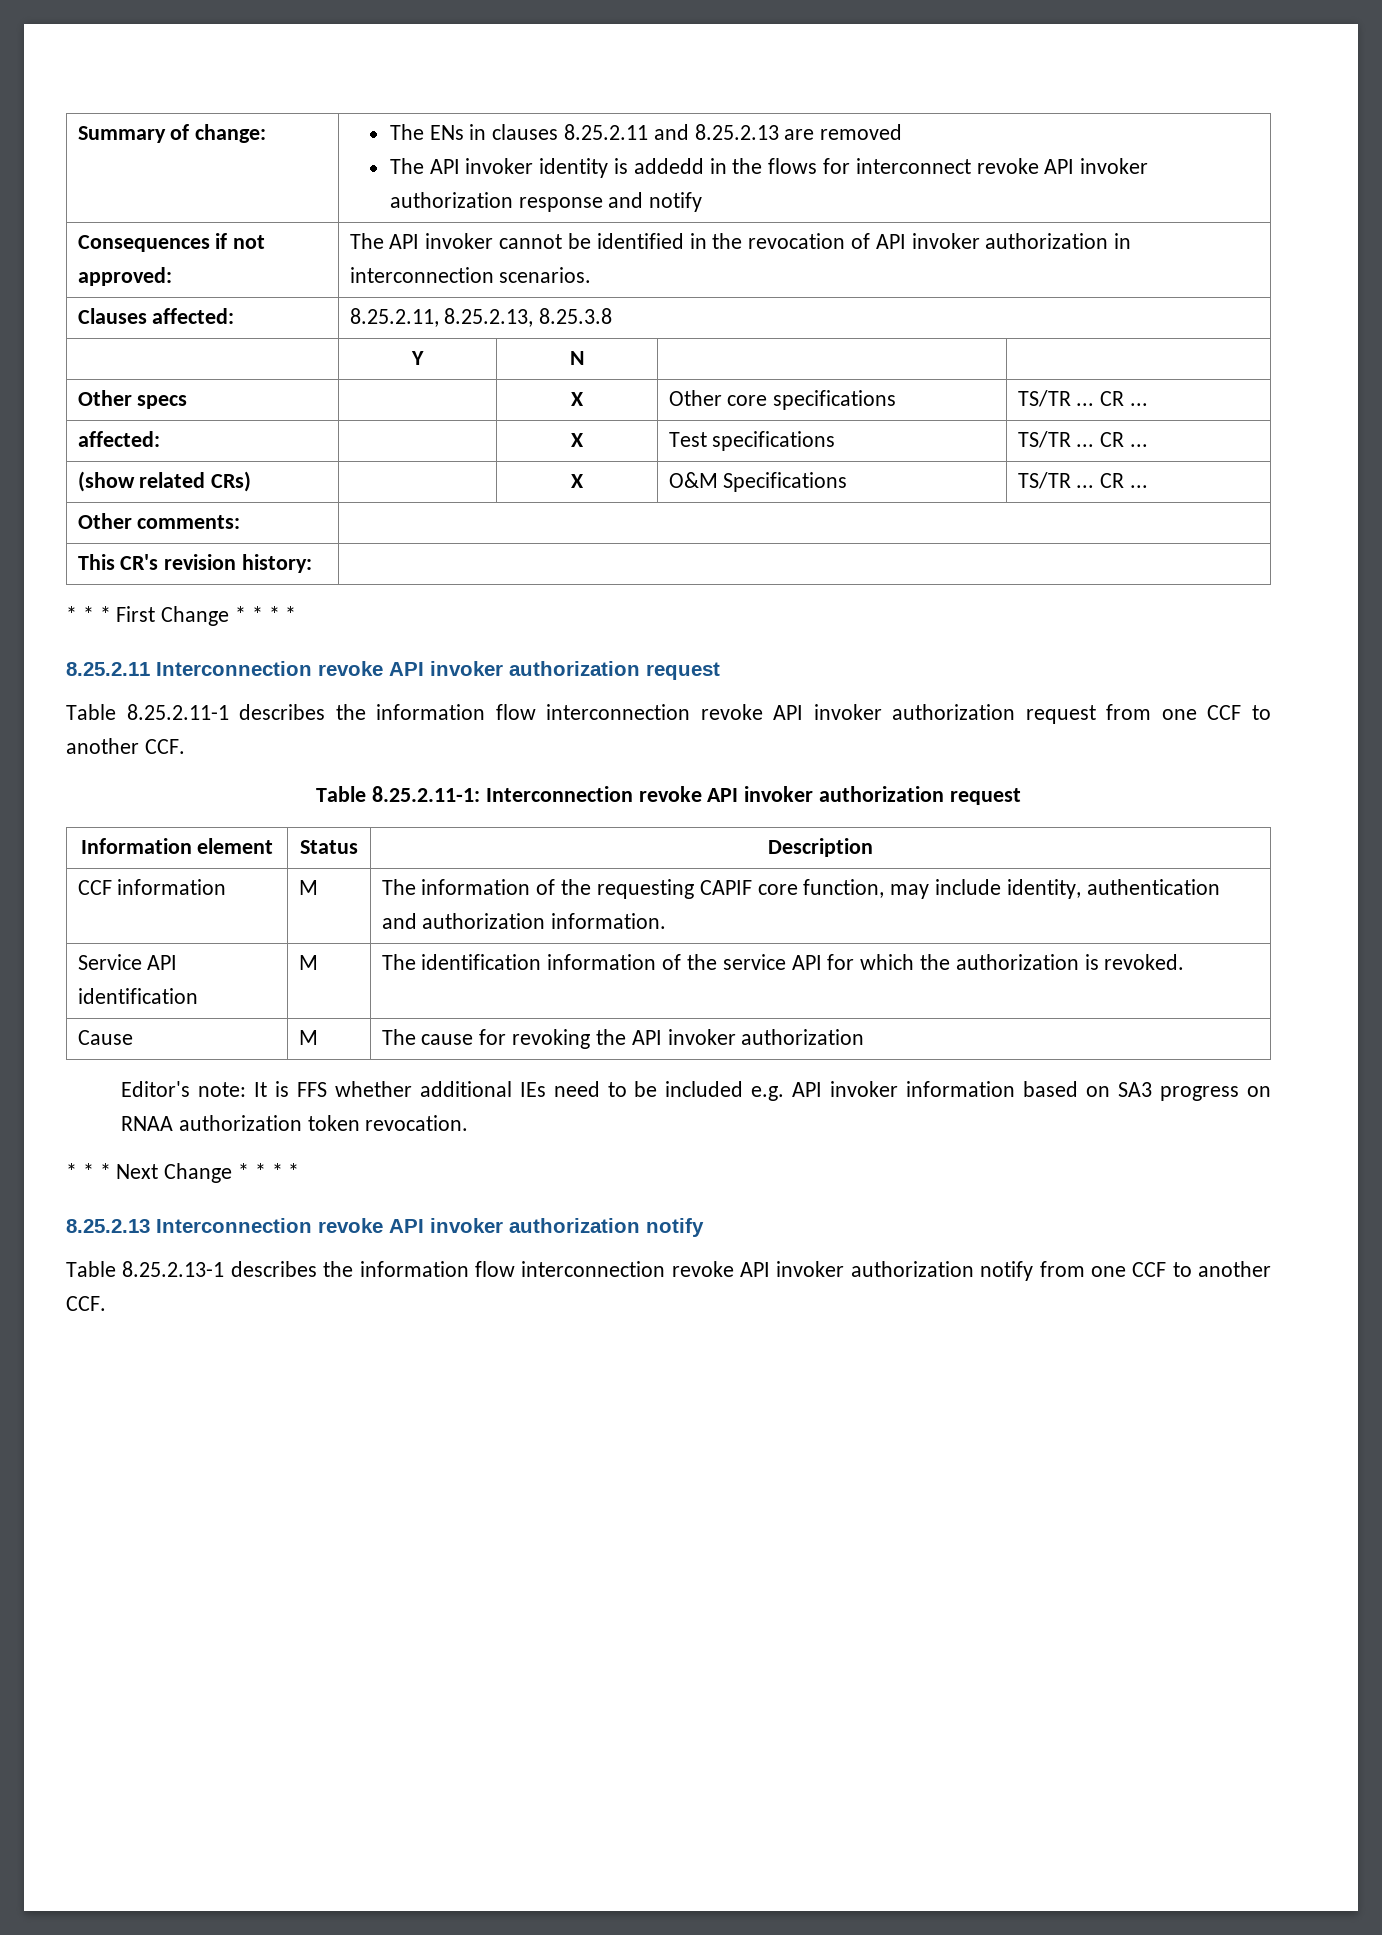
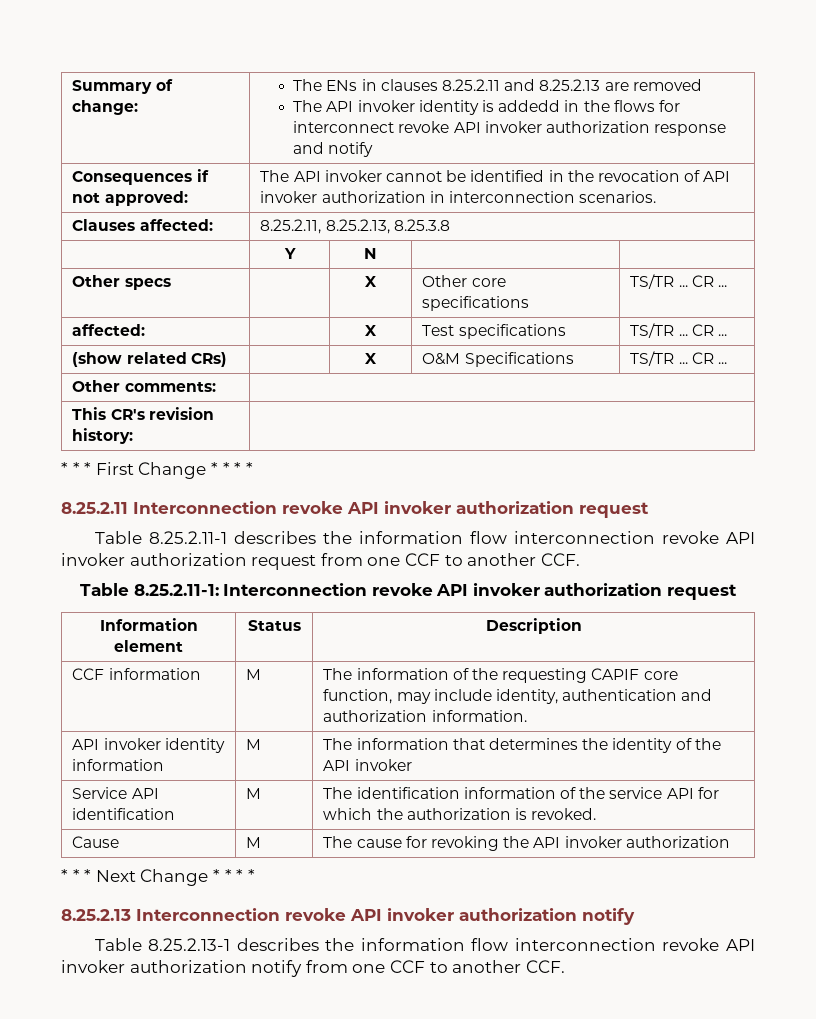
+ API invoker identity information | M | The information that determines the identity of the API invoker
- Editor's note: It is FFS whether additional IEs need to be included e.g. API invoker information based on SA3 progress on RNAA authorization token revocation.

